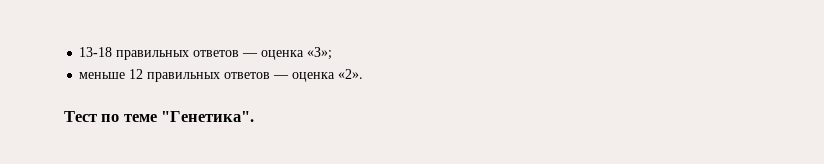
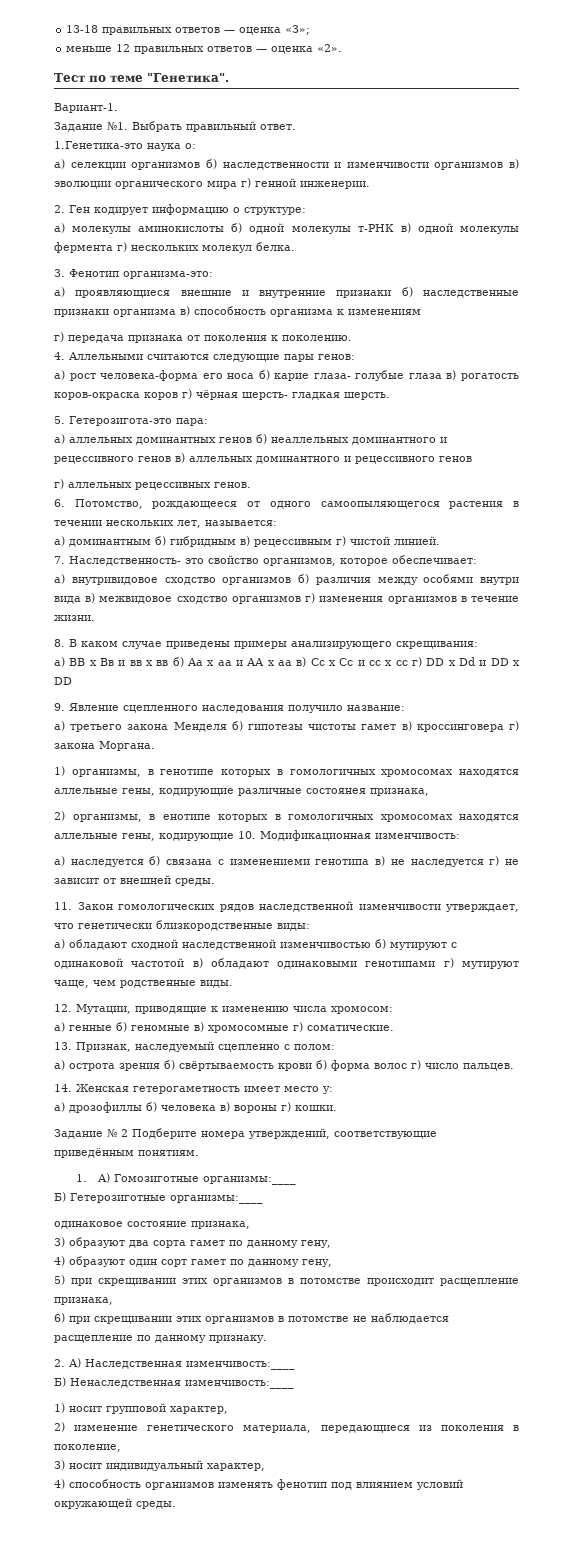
+ Вариант-1.
+ Задание №1. Выбрать правильный ответ.
+ 1.Генетика-это наука о:
+ а) селекции организмов б) наследственности и изменчивости организмов в) эволюции органического мира г) генной инженерии.
+ 2. Ген кодирует информацию о структуре:
+ а) молекулы аминокислоты б) одной молекулы т-РНК в) одной молекулы фермента г) нескольких молекул белка.
+ 3. Фенотип организма-это:
+ а) проявляющиеся внешние и внутренние признаки б) наследственные признаки организма в) способность организма к изменениям
+ г) передача признака от поколения к поколению.
+ 4. Аллельными считаются следующие пары генов:
+ а) рост человека-форма его носа б) карие глаза- голубые глаза в) рогатость коров-окраска коров г) чёрная шерсть- гладкая шерсть.
+ 5. Гетерозигота-это пара:
+ а) аллельных доминантных генов б) неаллельных доминантного и рецессивного генов в) аллельных доминантного и рецессивного генов
+ г) аллельных рецессивных генов.
+ 6. Потомство, рождающееся от одного самоопыляющегося растения в течении нескольких лет, называется:
+ а) доминантным б) гибридным в) рецессивным г) чистой линией.
+ 7. Наследственность- это свойство организмов, которое обеспечивает:
+ а) внутривидовое сходство организмов б) различия между особями внутри вида в) межвидовое сходство организмов г) изменения организмов в течение жизни.
+ 8. В каком случае приведены примеры анализирующего скрещивания:
+ а) ВВ х Вв и вв х вв б) Аа х аа и АА х аа в) Сс х Сс и сс х сс г) DD x Dd и DD x DD
+ 9. Явление сцепленного наследования получило название:
+ а) третьего закона Менделя б) гипотезы чистоты гамет в) кроссинговера г) закона Моргана.
+ 1) организмы, в генотипе которых в гомологичных хромосомах находятся аллельные гены, кодирующие различные состоянея признака,
+ 2) организмы, в енотипе которых в гомологичных хромосомах находятся аллельные гены, кодирующие 10. Модификационная изменчивость:
+ а) наследуется б) связана с изменениеми генотипа в) не наследуется г) не зависит от внешней среды.
+ 11. Закон гомологических рядов наследственной изменчивости утверждает, что генетически близкородственные виды:
+ а) обладают сходной наследственной изменчивостью б) мутируют с одинаковой частотой в) обладают одинаковыми генотипами г) мутируют чаще, чем родственные виды.
+ 12. Мутации, приводящие к изменению числа хромосом:
+ а) генные б) геномные в) хромосомные г) соматические.
+ 13. Признак, наследуемый сцепленно с полом:
+ а) острота зрения б) свёртываемость крови б) форма волос г) число пальцев.
+ 14. Женская гетерогаметность имеет место у:
+ а) дрозофиллы б) человека в) вороны г) кошки.
+ Задание № 2 Подберите номера утверждений, соответствующие приведённым понятиям.
+ 1. А) Гомозиготные организмы:____
+ Б) Гетерозиготные организмы:____
+ одинаковое состояние признака,
+ 3) образуют два сорта гамет по данному гену,
+ 4) образуют один сорт гамет по данному гену,
+ 5) при скрещивании этих организмов в потомстве происходит расщепление признака,
+ 6) при скрещивании этих организмов в потомстве не наблюдается расщепление по данному признаку.
+ 2. А) Наследственная изменчивость:____
+ Б) Ненаследственная изменчивость:____
+ 1) носит групповой характер,
+ 2) изменение генетического материала, передающиеся из поколения в поколение,
+ 3) носит индивидуальный характер,
+ 4) способность организмов изменять фенотип под влиянием условий окружающей среды.

